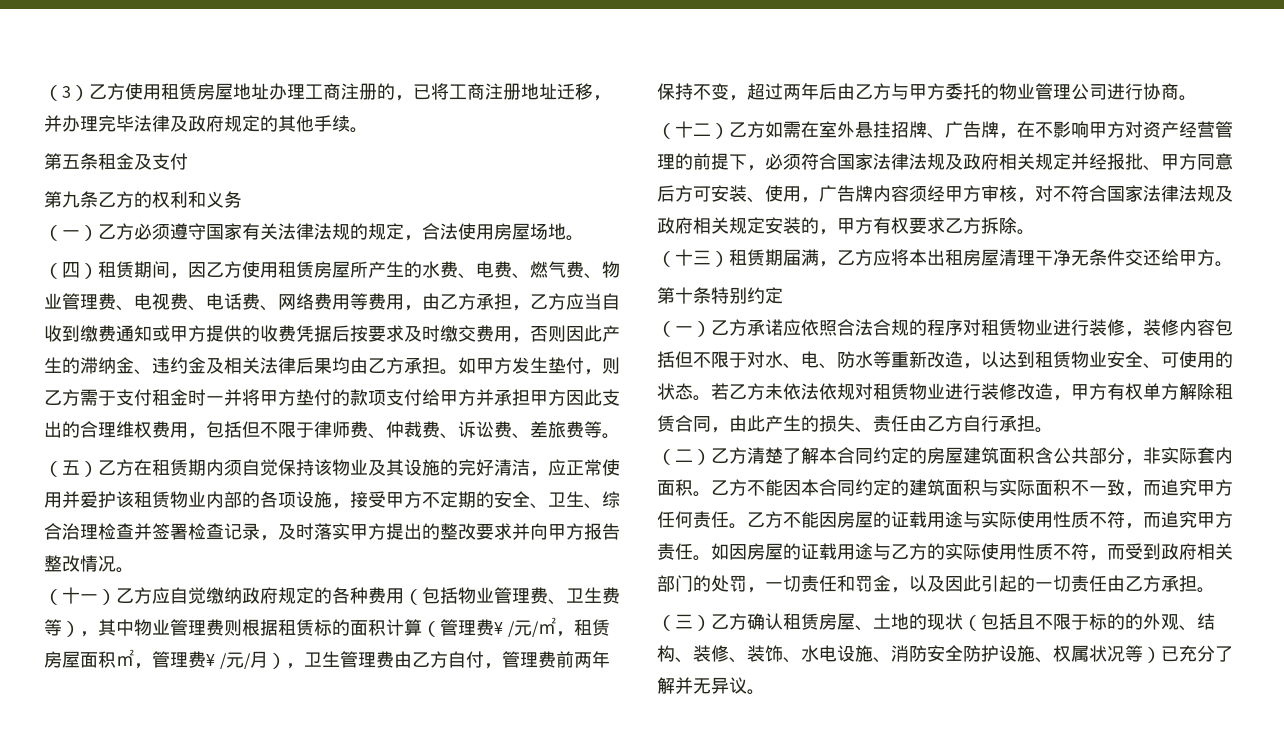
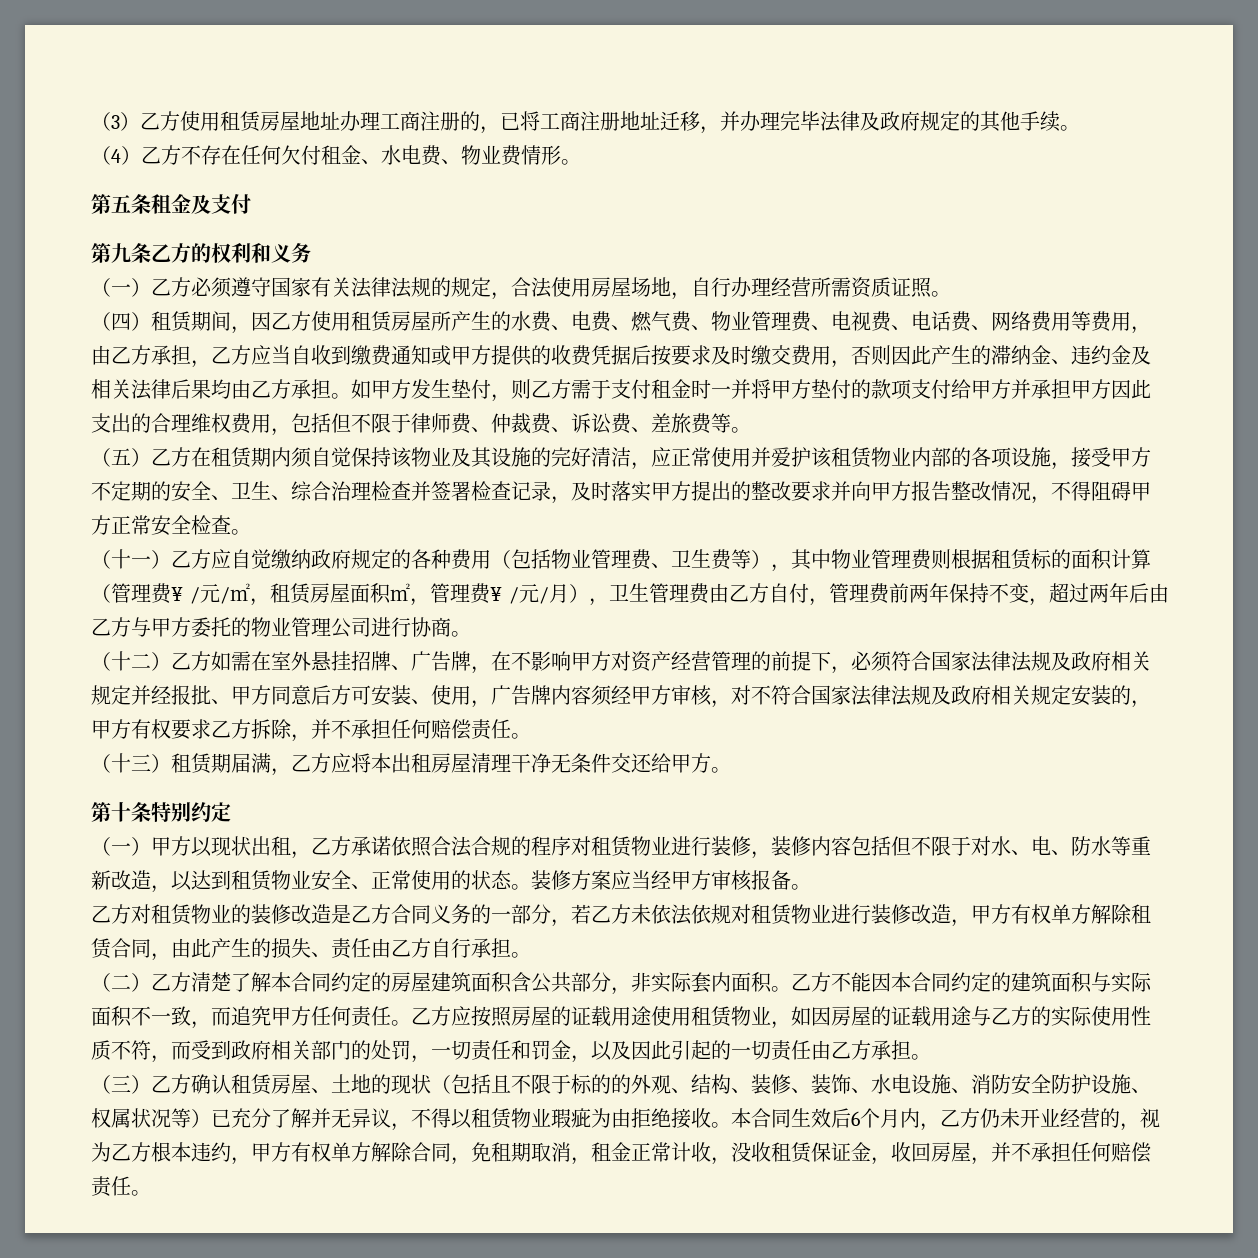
+ （4）乙方不存在任何欠付租金、水电费、物业费情形。
- （一）乙方必须遵守国家有关法律法规的规定，合法使用房屋场地。
+ （一）乙方必须遵守国家有关法律法规的规定，合法使用房屋场地，自行办理经营所需资质证照。
- （五）乙方在租赁期内须自觉保持该物业及其设施的完好清洁，应正常使用并爱护该租赁物业内部的各项设施，接受甲方不定期的安全、卫生、综合治理检查并签署检查记录，及时落实甲方提出的整改要求并向甲方报告整改情况。
+ （五）乙方在租赁期内须自觉保持该物业及其设施的完好清洁，应正常使用并爱护该租赁物业内部的各项设施，接受甲方不定期的安全、卫生、综合治理检查并签署检查记录，及时落实甲方提出的整改要求并向甲方报告整改情况，不得阻碍甲方正常安全检查。
- （十二）乙方如需在室外悬挂招牌、广告牌，在不影响甲方对资产经营管理的前提下，必须符合国家法律法规及政府相关规定并经报批、甲方同意后方可安装、使用，广告牌内容须经甲方审核，对不符合国家法律法规及政府相关规定安装的，甲方有权要求乙方拆除。
+ （十二）乙方如需在室外悬挂招牌、广告牌，在不影响甲方对资产经营管理的前提下，必须符合国家法律法规及政府相关规定并经报批、甲方同意后方可安装、使用，广告牌内容须经甲方审核，对不符合国家法律法规及政府相关规定安装的，甲方有权要求乙方拆除，并不承担任何赔偿责任。
- （一）乙方承诺应依照合法合规的程序对租赁物业进行装修，装修内容包括但不限于对水、电、防水等重新改造，以达到租赁物业安全、可使用的状态。
+ （一）甲方以现状出租，乙方承诺依照合法合规的程序对租赁物业进行装修，装修内容包括但不限于对水、电、防水等重新改造，以达到租赁物业安全、正常使用的状态。
- 若乙方未依法依规对租赁物业进行装修改造，甲方有权单方解除租赁合同，由此产生的损失、责任由乙方自行承担。
+ 装修方案应当经甲方审核报备。
+ 乙方对租赁物业的装修改造是乙方合同义务的一部分，若乙方未依法依规对租赁物业进行装修改造，甲方有权单方解除租赁合同，由此产生的损失、责任由乙方自行承担。
- 乙方不能因房屋的证载用途与实际使用性质不符，而追究甲方责任。如因房屋的证载用途与乙方的实际使用性质不符，而受到政府相关部门的处罚，一切责任和罚金，以及因此引起的一切责任由乙方承担。
+ 乙方应按照房屋的证载用途使用租赁物业，如因房屋的证载用途与乙方的实际使用性质不符，而受到政府相关部门的处罚，一切责任和罚金，以及因此引起的一切责任由乙方承担。
- （三）乙方确认租赁房屋、土地的现状（包括且不限于标的的外观、结构、装修、装饰、水电设施、消防安全防护设施、权属状况等）已充分了解并无异议。
+ （三）乙方确认租赁房屋、土地的现状（包括且不限于标的的外观、结构、装修、装饰、水电设施、消防安全防护设施、权属状况等）已充分了解并无异议，不得以租赁物业瑕疵为由拒绝接收。本合同生效后6个月内，乙方仍未开业经营的，视为乙方根本违约，甲方有权单方解除合同，免租期取消，租金正常计收，没收租赁保证金，收回房屋，并不承担任何赔偿责任。

